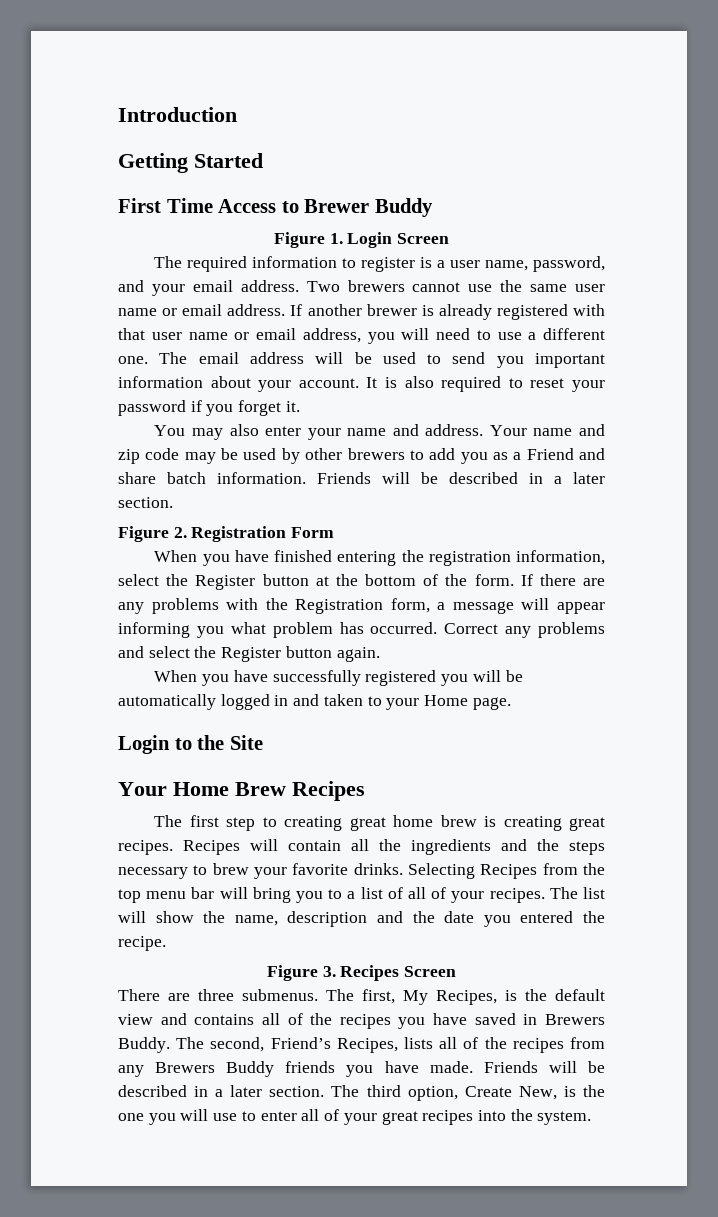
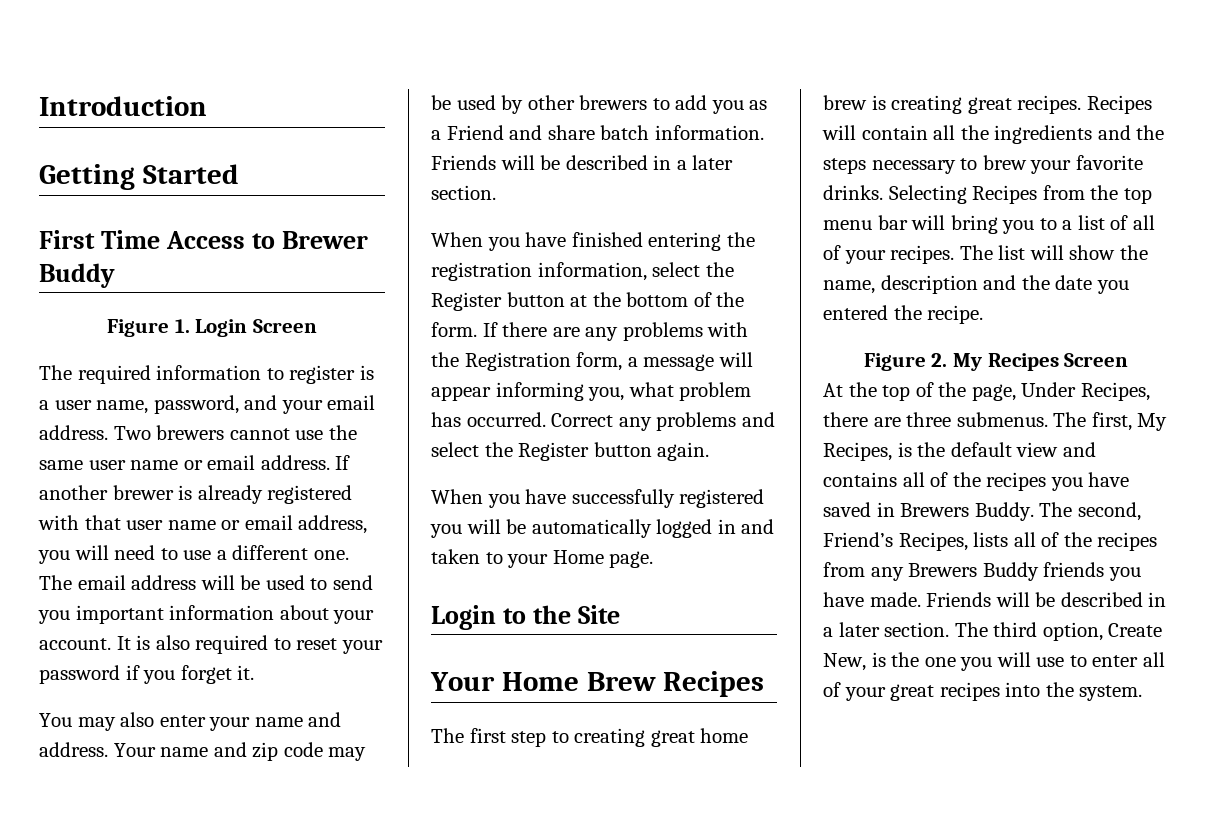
- Figure 2. Registration Form
- If there are any problems with the Registration form, a message will appear informing you what problem has occurred.
+ If there are any problems with the Registration form, a message will appear informing you, what problem has occurred.
- Figure 3. Recipes Screen
+ Figure 2. My Recipes Screen
- There are three submenus.
+ At the top of the page, Under Recipes, there are three submenus.

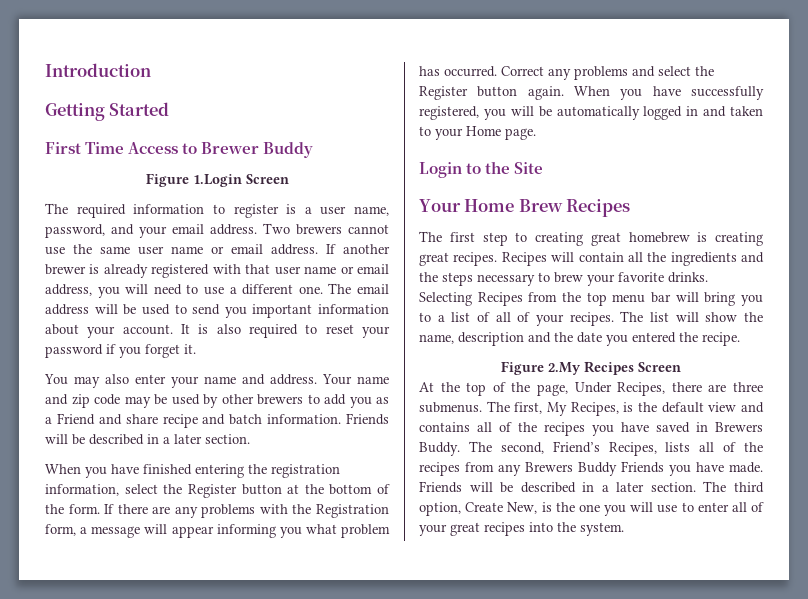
- Figure 1. Login Screen
+ Figure 1.Login Screen
- Your name and zip code may be used by other brewers to add you as a Friend and share batch information.
+ Your name and zip code may be used by other brewers to add you as a Friend and share recipe and batch information.
- If there are any problems with the Registration form, a message will appear informing you, what problem has occurred.
+ If there are any problems with the Registration form, a message will appear informing you what problem has occurred.
- Correct any problems and select the Register button again.
- When you have successfully registered you will be automatically logged in and taken to your Home page.
+ Correct any problems and select the Register button again. When you have successfully registered, you will be automatically logged in and taken to your Home page.
- The first step to creating great home brew is creating great recipes.
+ The first step to creating great homebrew is creating great recipes.
- Figure 2. My Recipes Screen
+ Figure 2.My Recipes Screen
- The second, Friend’s Recipes, lists all of the recipes from any Brewers Buddy friends you have made.
+ The second, Friend’s Recipes, lists all of the recipes from any Brewers Buddy Friends you have made.

